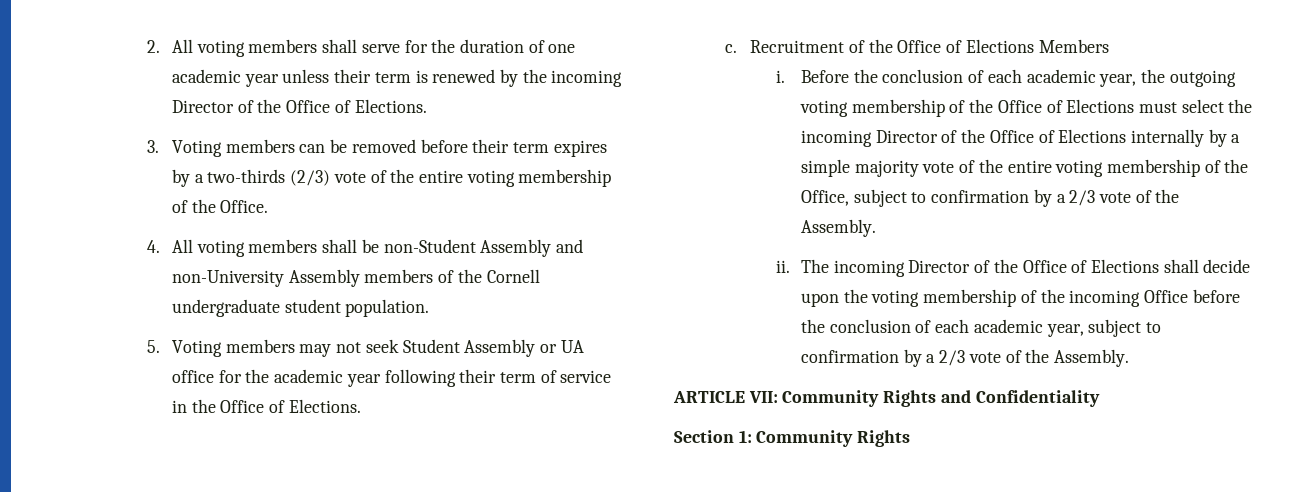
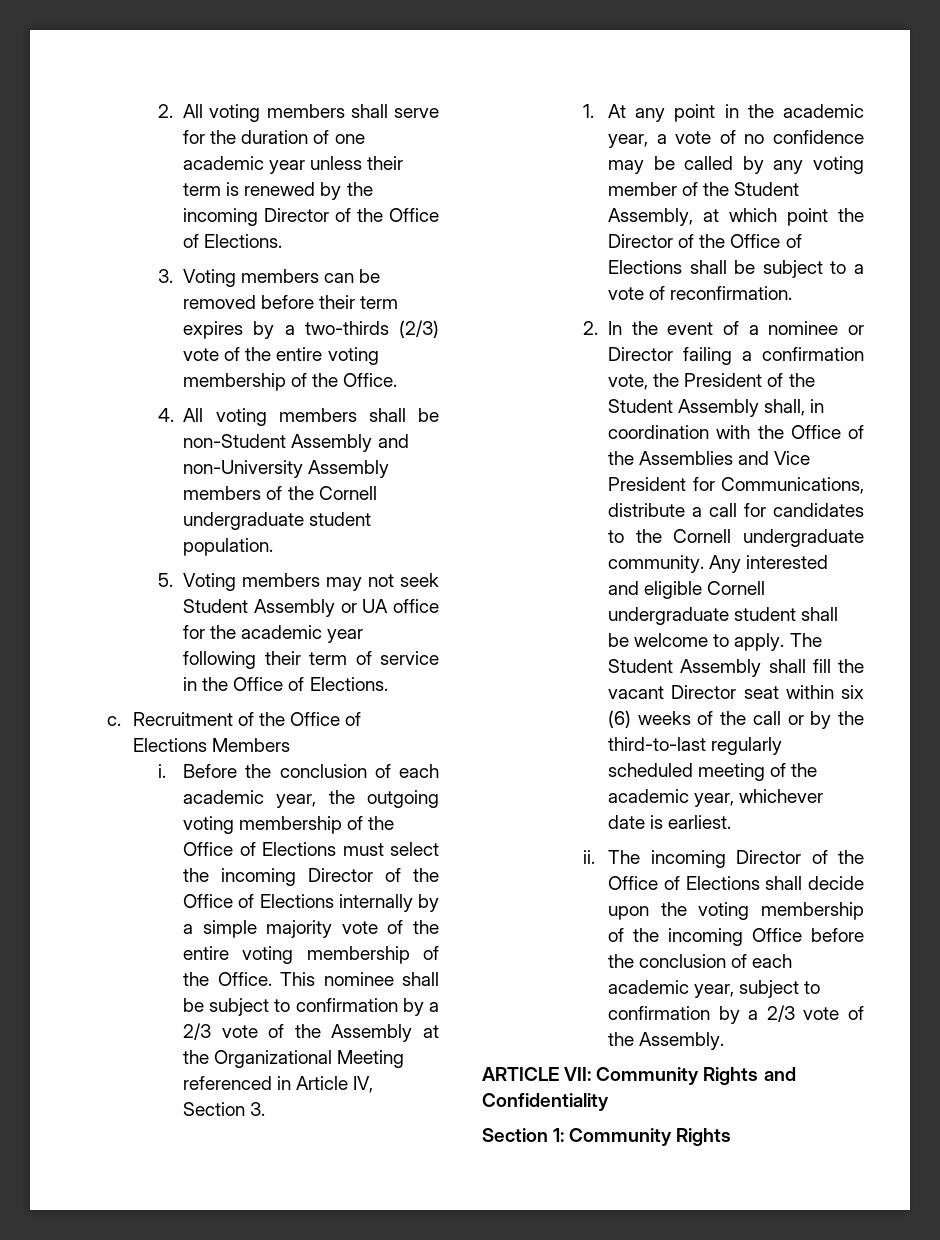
- Before the conclusion of each academic year, the outgoing voting membership of the Office of Elections must select the incoming Director of the Office of Elections internally by a simple majority vote of the entire voting membership of the Office, subject to confirmation by a 2/3 vote of the Assembly.
+ Before the conclusion of each academic year, the outgoing voting membership of the Office of Elections must select the incoming Director of the Office of Elections internally by a simple majority vote of the entire voting membership of the Office. This nominee shall be subject to confirmation by a 2/3 vote of the Assembly at the Organizational Meeting referenced in Article IV, Section 3.
+ 1. At any point in the academic year, a vote of no confidence may be called by any voting member of the Student Assembly, at which point the Director of the Office of Elections shall be subject to a vote of reconfirmation.
+ 2. In the event of a nominee or Director failing a confirmation vote, the President of the Student Assembly shall, in coordination with the Office of the Assemblies and Vice President for Communications, distribute a call for candidates to the Cornell undergraduate community. Any interested and eligible Cornell undergraduate student shall be welcome to apply. The Student Assembly shall fill the vacant Director seat within six (6) weeks of the call or by the third-to-last regularly scheduled meeting of the academic year, whichever date is earliest.

